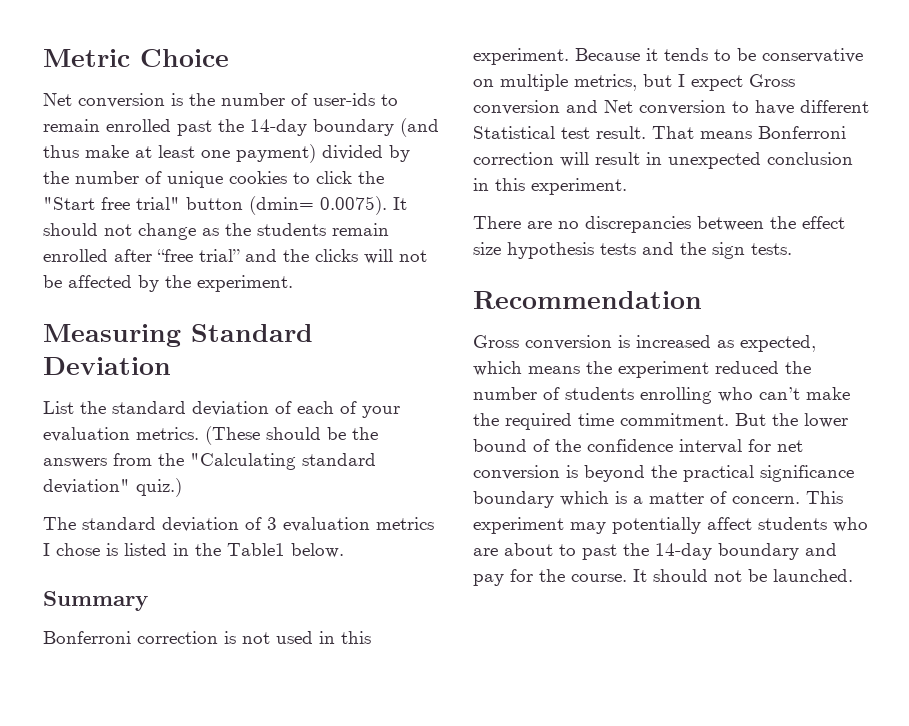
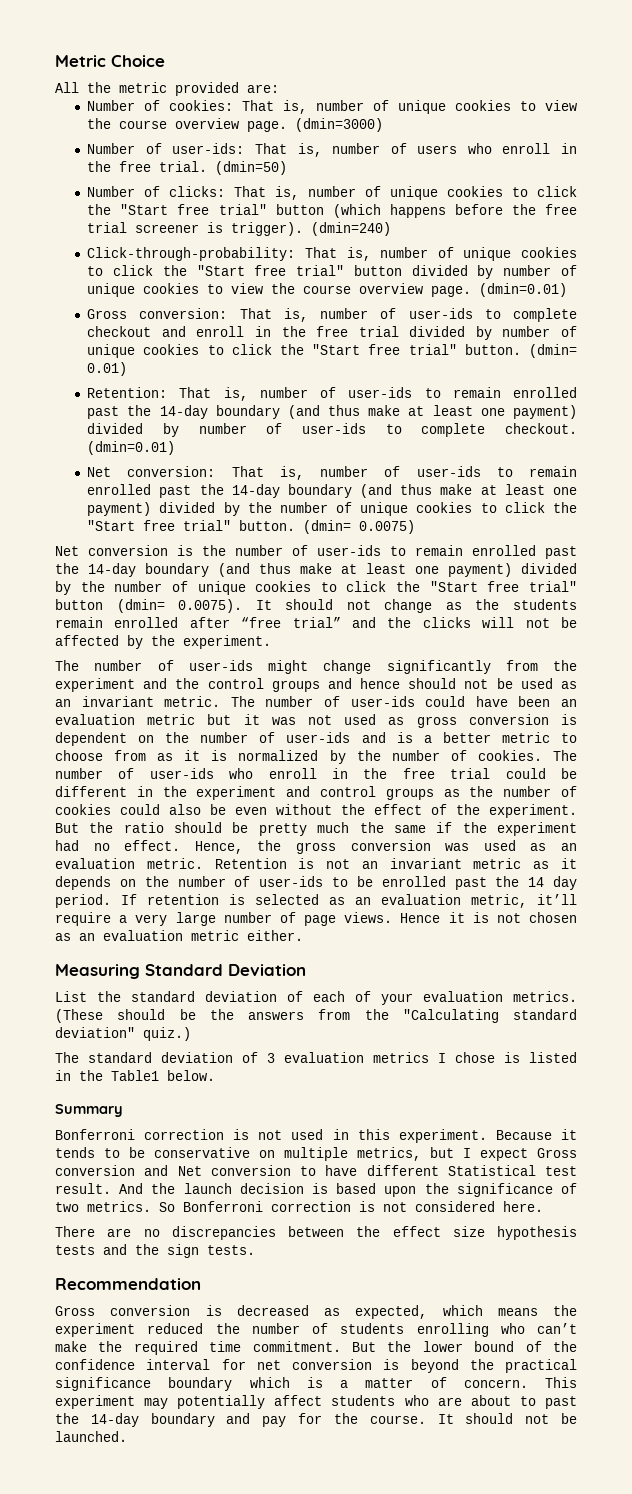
+ All the metric provided are:
+ Number of cookies: That is, number of unique cookies to view the course overview page. (dmin=3000)
+ Number of user-ids: That is, number of users who enroll in the free trial. (dmin=50)
+ Number of clicks: That is, number of unique cookies to click the "Start free trial" button (which happens before the free trial screener is trigger). (dmin=240)
+ Click-through-probability: That is, number of unique cookies to click the "Start free trial" button divided by number of unique cookies to view the course overview page. (dmin=0.01)
+ Gross conversion: That is, number of user-ids to complete checkout and enroll in the free trial divided by number of unique cookies to click the "Start free trial" button. (dmin= 0.01)
+ Retention: That is, number of user-ids to remain enrolled past the 14-day boundary (and thus make at least one payment) divided by number of user-ids to complete checkout. (dmin=0.01)
+ Net conversion: That is, number of user-ids to remain enrolled past the 14-day boundary (and thus make at least one payment) divided by the number of unique cookies to click the "Start free trial" button. (dmin= 0.0075)
+ The number of user-ids might change significantly from the experiment and the control groups and hence should not be used as an invariant metric. The number of user-ids could have been an evaluation metric but it was not used as gross conversion is dependent on the number of user-ids and is a better metric to choose from as it is normalized by the number of cookies. The number of user-ids who enroll in the free trial could be different in the experiment and control groups as the number of cookies could also be even without the effect of the experiment. But the ratio should be pretty much the same if the experiment had no effect. Hence, the gross conversion was used as an evaluation metric. Retention is not an invariant metric as it depends on the number of user-ids to be enrolled past the 14 day period. If retention is selected as an evaluation metric, it’ll require a very large number of page views. Hence it is not chosen as an evaluation metric either.
- That means Bonferroni correction will result in unexpected conclusion in this experiment.
+ And the launch decision is based upon the significance of two metrics. So Bonferroni correction is not considered here.
- Gross conversion is increased as expected, which means the experiment reduced the number of students enrolling who can’t make the required time commitment.
+ Gross conversion is decreased as expected, which means the experiment reduced the number of students enrolling who can’t make the required time commitment.

